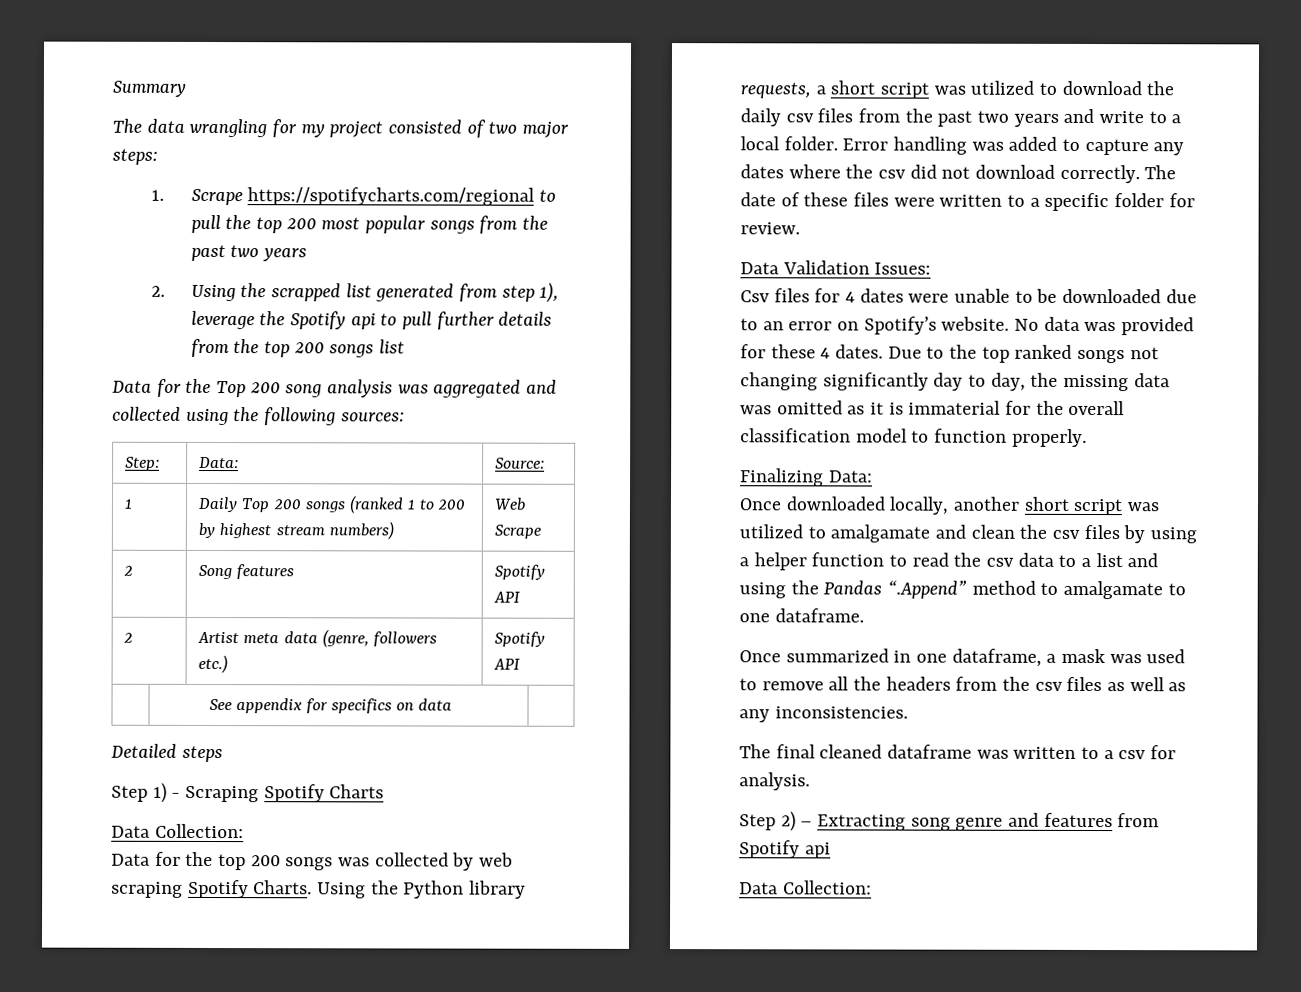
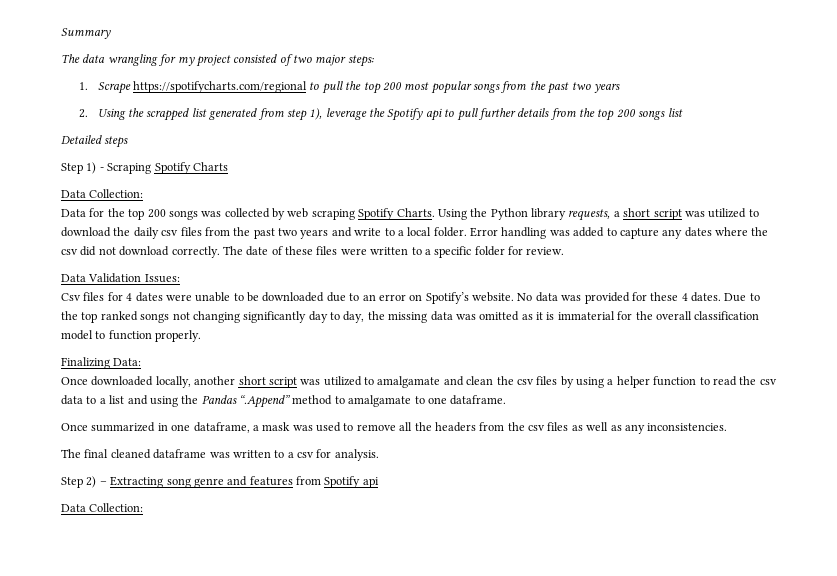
- Data for the Top 200 song analysis was aggregated and collected using the following sources:
- Step: | Data: | Source:
- 1 | Daily Top 200 songs (ranked 1 to 200 by highest stream numbers) | Web Scrape
- 2 | Song features | Spotify API
- 2 | Artist meta data (genre, followers etc.) | Spotify API
- | See appendix for specifics on data |

